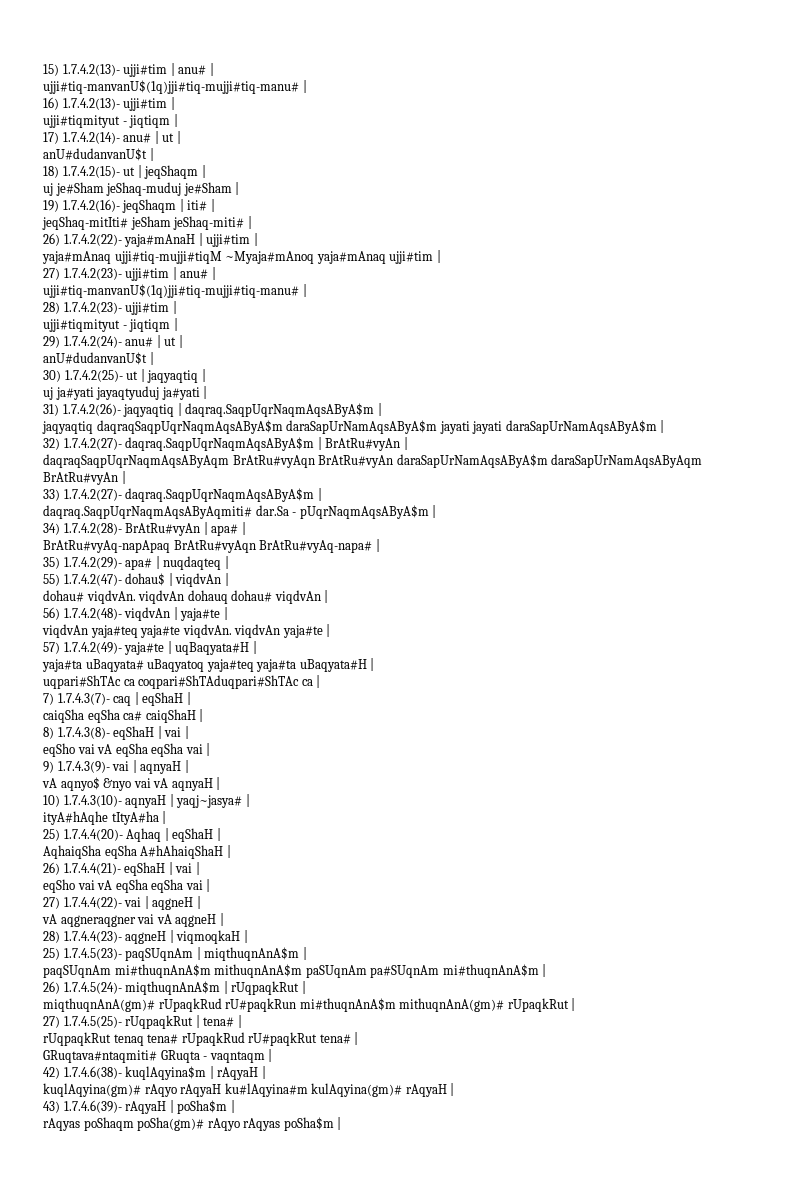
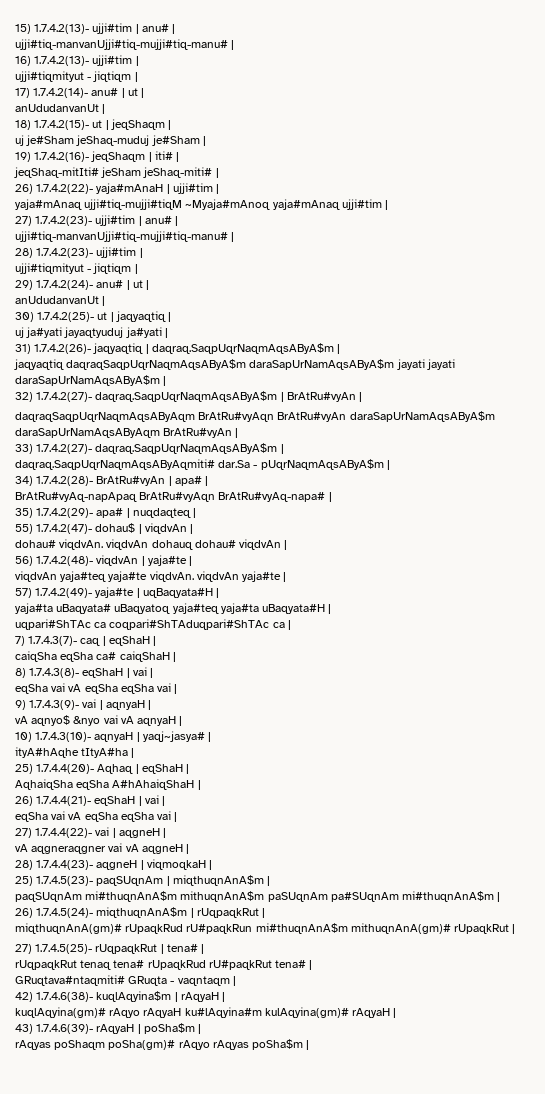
  15) 1.7.4.2(13)- ujji#tim | anu# |
- ujji#tiq-manvanU$(1q)jji#tiq-mujji#tiq-manu# |
+ ujji#tiq-manvanUjji#tiq-mujji#tiq-manu# |
  17) 1.7.4.2(14)- anu# | ut |
- anU#dudanvanU$t |
+ anUdudanvanUt |
  27) 1.7.4.2(23)- ujji#tim | anu# |
- ujji#tiq-manvanU$(1q)jji#tiq-mujji#tiq-manu# |
+ ujji#tiq-manvanUjji#tiq-mujji#tiq-manu# |
  29) 1.7.4.2(24)- anu# | ut |
- anU#dudanvanU$t |
+ anUdudanvanUt |
  8) 1.7.4.3(8)- eqShaH | vai |
- eqSho vai vA eqSha eqSha vai |
+ eqSha vai vA eqSha eqSha vai |
  26) 1.7.4.4(21)- eqShaH | vai |
- eqSho vai vA eqSha eqSha vai |
+ eqSha vai vA eqSha eqSha vai |

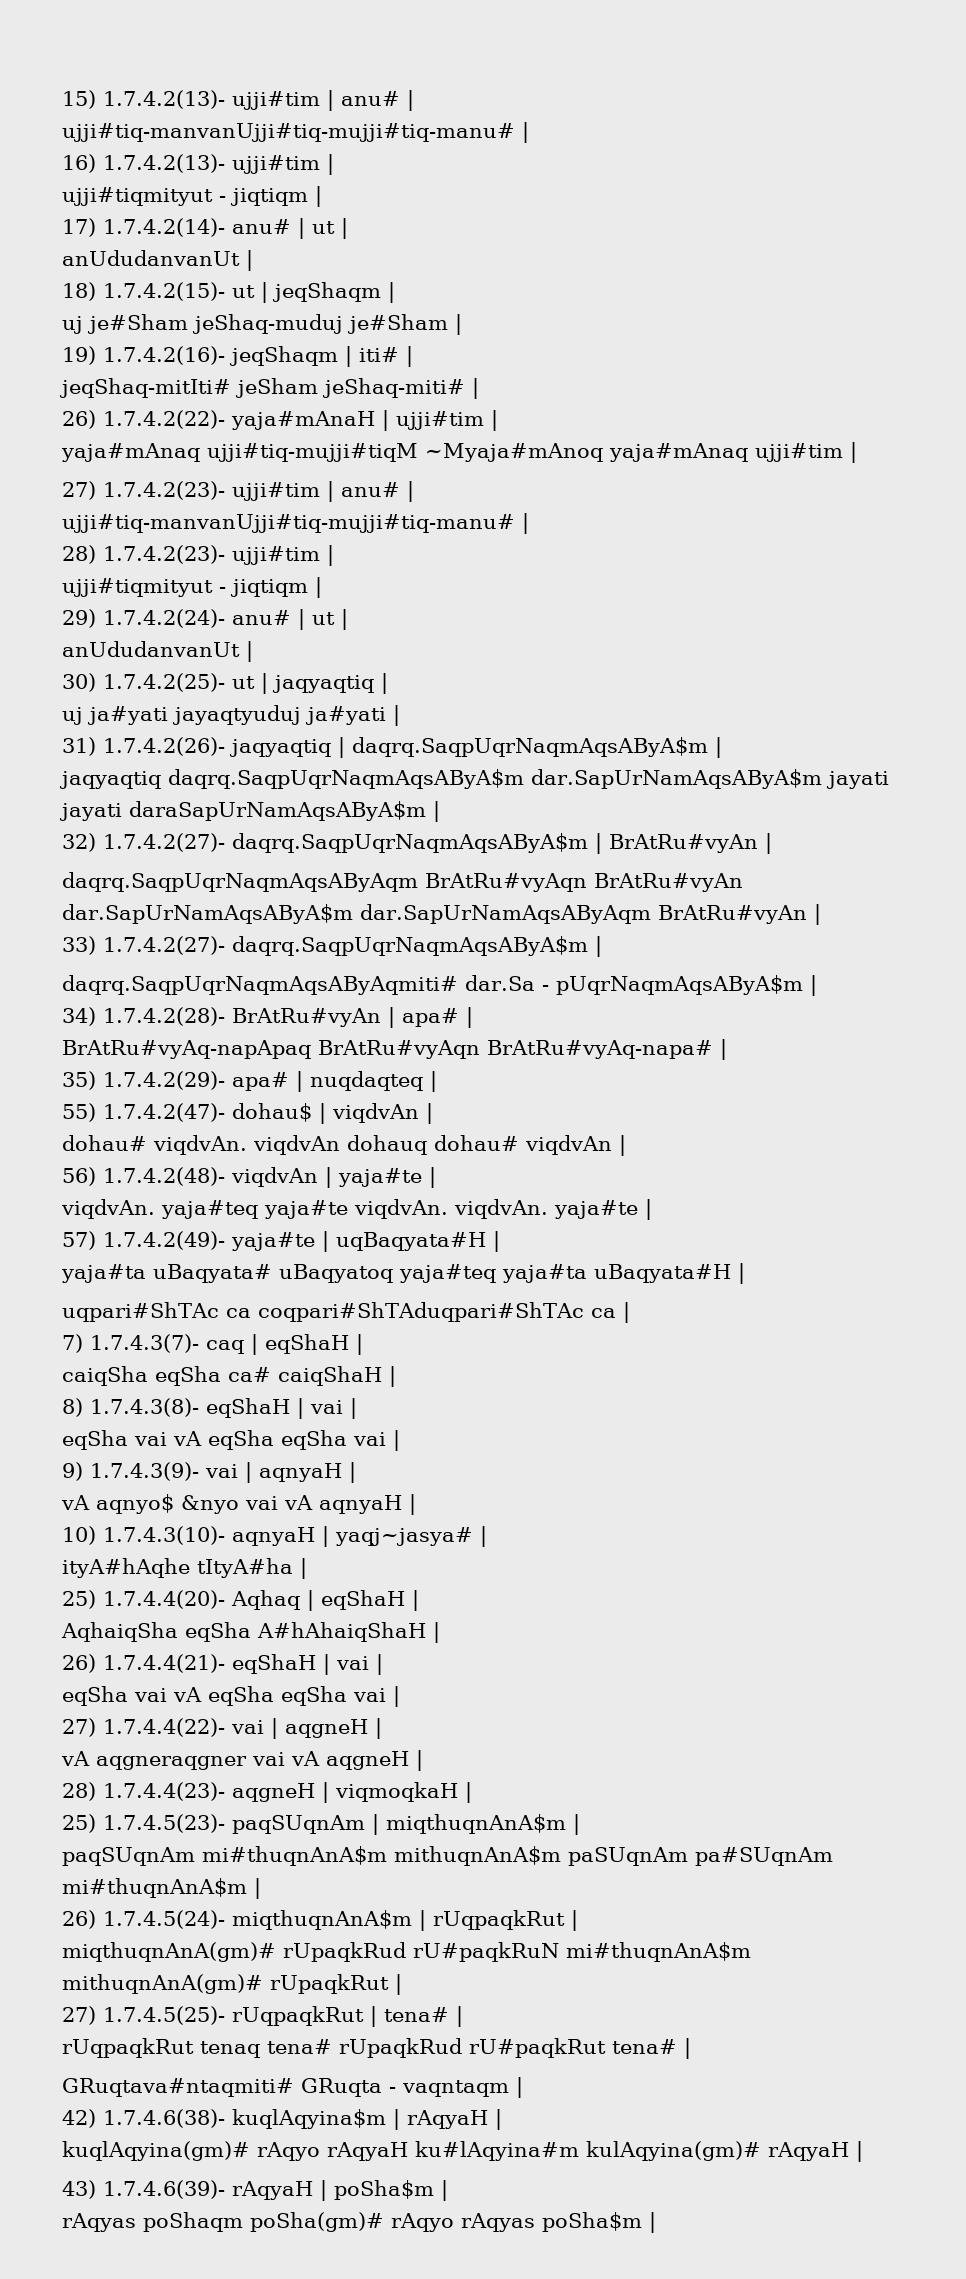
- 31) 1.7.4.2(26)- jaqyaqtiq | daqraq.SaqpUqrNaqmAqsAByA$m |
+ 31) 1.7.4.2(26)- jaqyaqtiq | daqrq.SaqpUqrNaqmAqsAByA$m |
- jaqyaqtiq daqraqSaqpUqrNaqmAqsAByA$m daraSapUrNamAqsAByA$m jayati jayati daraSapUrNamAqsAByA$m |
+ jaqyaqtiq daqrq.SaqpUqrNaqmAqsAByA$m dar.SapUrNamAqsAByA$m jayati jayati daraSapUrNamAqsAByA$m |
- 32) 1.7.4.2(27)- daqraq.SaqpUqrNaqmAqsAByA$m | BrAtRu#vyAn |
+ 32) 1.7.4.2(27)- daqrq.SaqpUqrNaqmAqsAByA$m | BrAtRu#vyAn |
- daqraqSaqpUqrNaqmAqsAByAqm BrAtRu#vyAqn BrAtRu#vyAn daraSapUrNamAqsAByA$m daraSapUrNamAqsAByAqm BrAtRu#vyAn |
+ daqrq.SaqpUqrNaqmAqsAByAqm BrAtRu#vyAqn BrAtRu#vyAn dar.SapUrNamAqsAByA$m dar.SapUrNamAqsAByAqm BrAtRu#vyAn |
- 33) 1.7.4.2(27)- daqraq.SaqpUqrNaqmAqsAByA$m |
- daqraq.SaqpUqrNaqmAqsAByAqmiti# dar.Sa - pUqrNaqmAqsAByA$m |
+ 33) 1.7.4.2(27)- daqrq.SaqpUqrNaqmAqsAByA$m |
+ daqrq.SaqpUqrNaqmAqsAByAqmiti# dar.Sa - pUqrNaqmAqsAByA$m |
- viqdvAn yaja#teq yaja#te viqdvAn. viqdvAn yaja#te |
+ viqdvAn. yaja#teq yaja#te viqdvAn. viqdvAn. yaja#te |
- miqthuqnAnA(gm)# rUpaqkRud rU#paqkRun mi#thuqnAnA$m mithuqnAnA(gm)# rUpaqkRut |
+ miqthuqnAnA(gm)# rUpaqkRud rU#paqkRuN mi#thuqnAnA$m mithuqnAnA(gm)# rUpaqkRut |

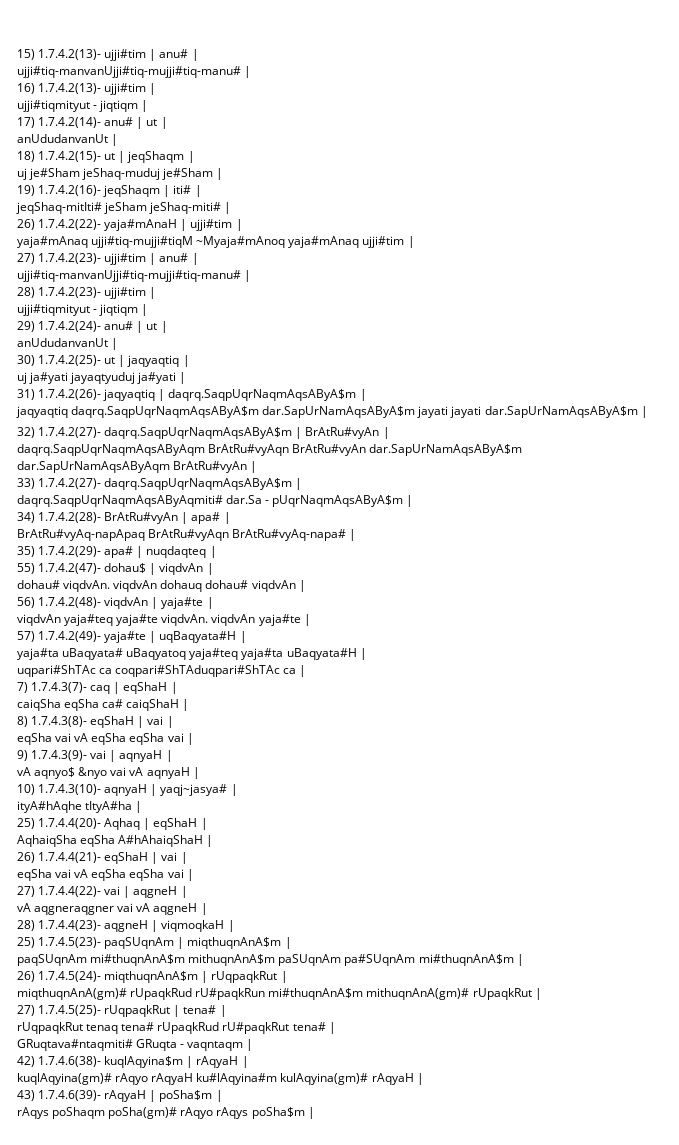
- jaqyaqtiq daqrq.SaqpUqrNaqmAqsAByA$m dar.SapUrNamAqsAByA$m jayati jayati daraSapUrNamAqsAByA$m |
+ jaqyaqtiq daqrq.SaqpUqrNaqmAqsAByA$m dar.SapUrNamAqsAByA$m jayati jayati dar.SapUrNamAqsAByA$m |
- viqdvAn. yaja#teq yaja#te viqdvAn. viqdvAn. yaja#te |
+ viqdvAn yaja#teq yaja#te viqdvAn. viqdvAn yaja#te |
- miqthuqnAnA(gm)# rUpaqkRud rU#paqkRuN mi#thuqnAnA$m mithuqnAnA(gm)# rUpaqkRut |
+ miqthuqnAnA(gm)# rUpaqkRud rU#paqkRun mi#thuqnAnA$m mithuqnAnA(gm)# rUpaqkRut |
- rAqyas poShaqm poSha(gm)# rAqyo rAqyas poSha$m |
+ rAqys poShaqm poSha(gm)# rAqyo rAqys poSha$m |

